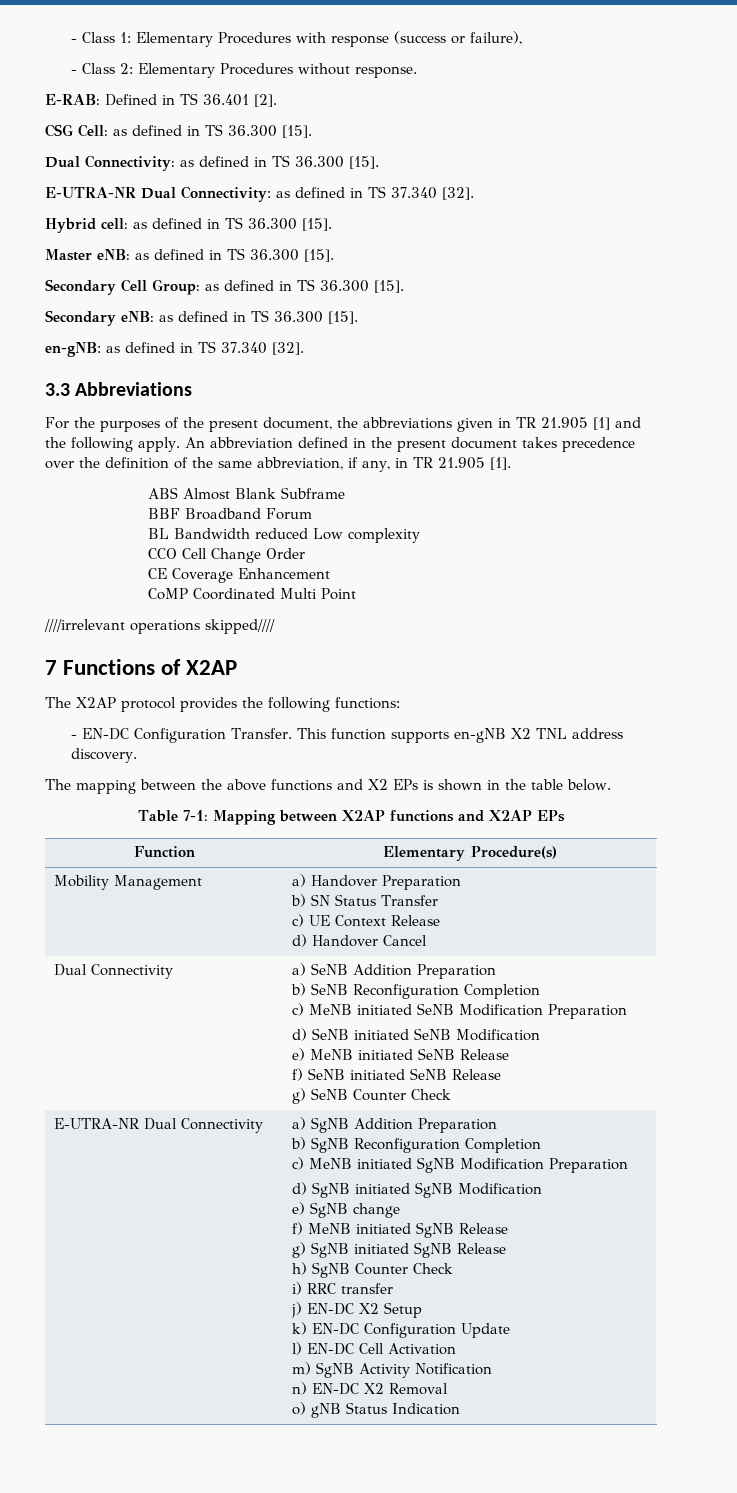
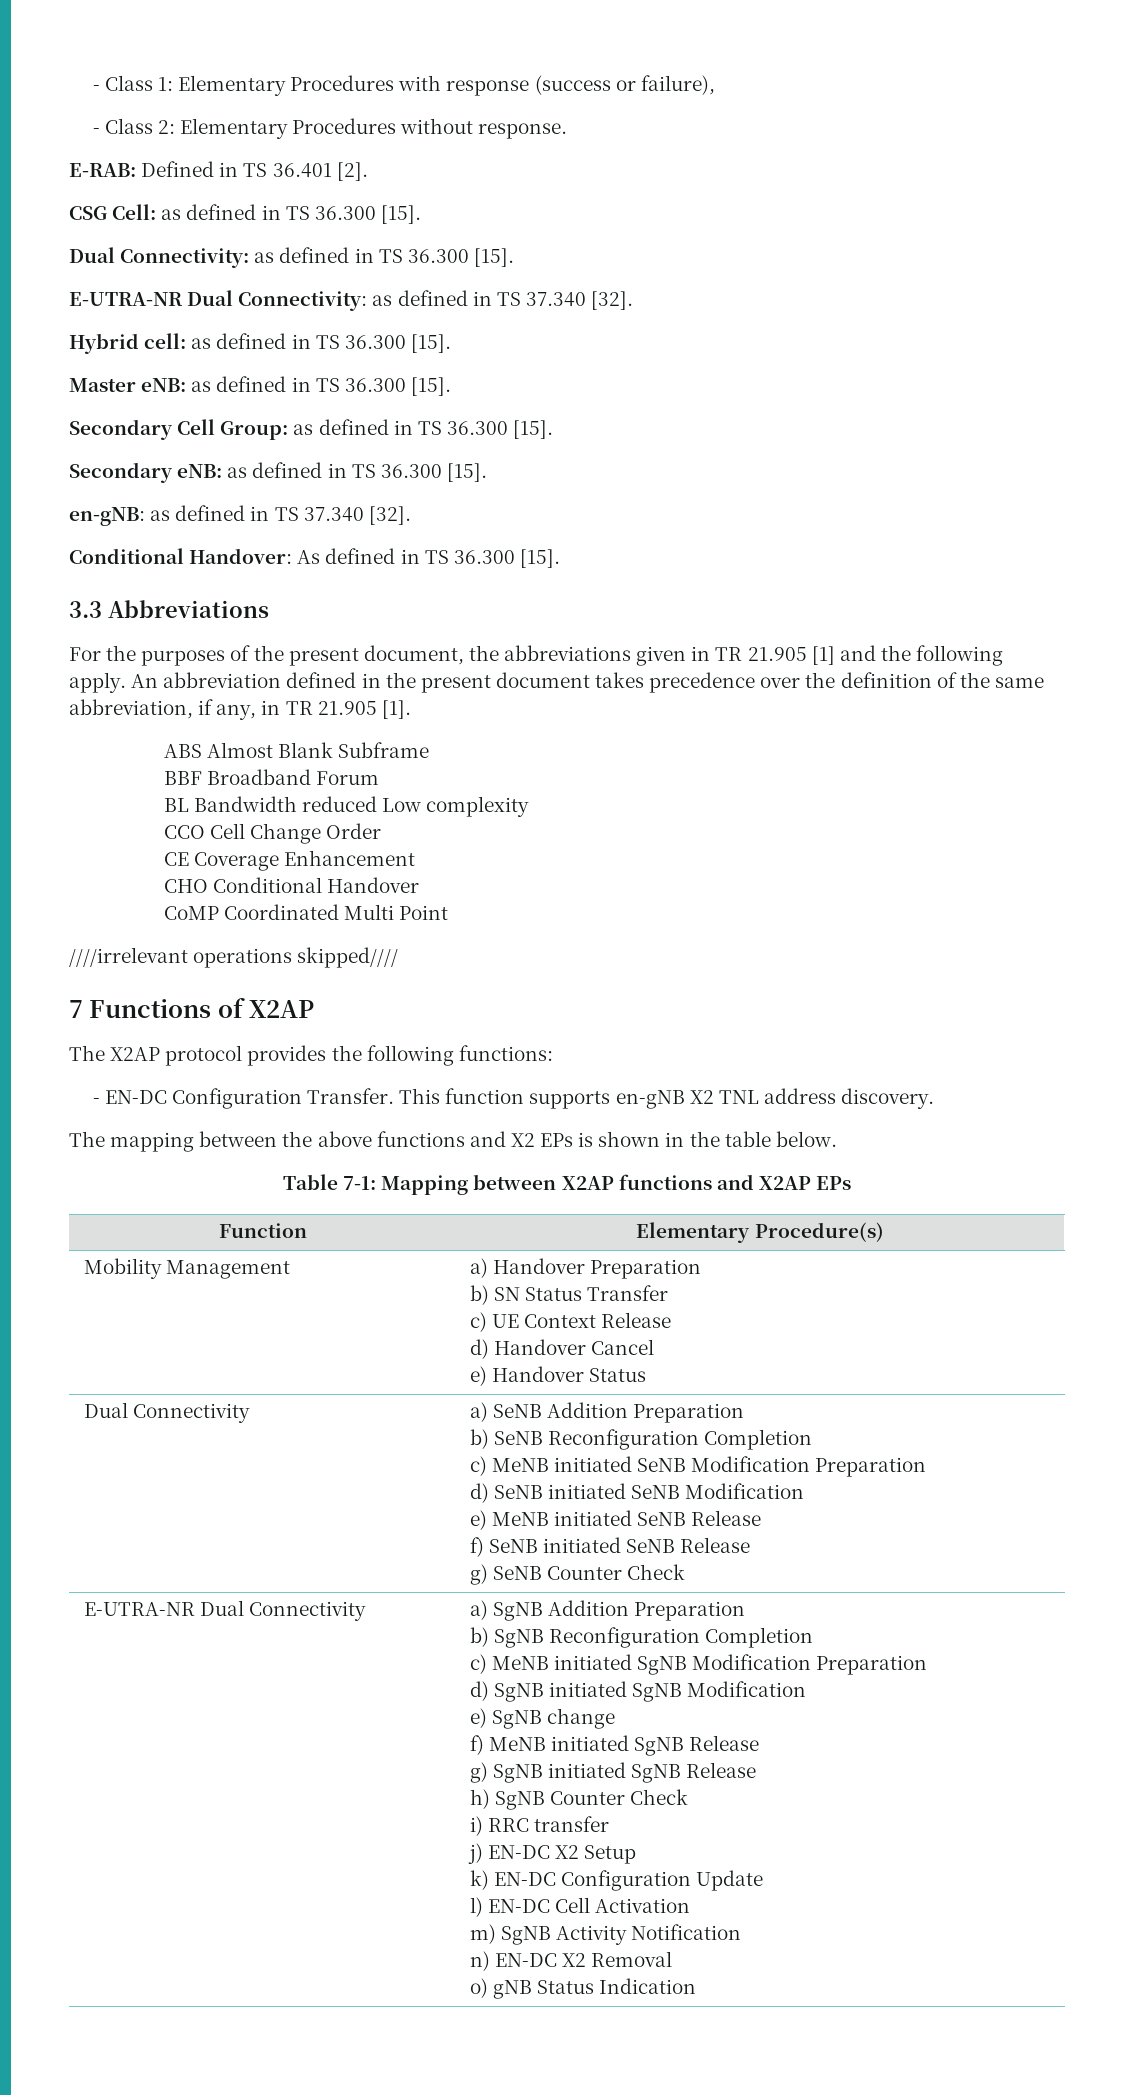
+ Conditional Handover: As defined in TS 36.300 [15].
+ CHO Conditional Handover
  Mobility Management | a) Handover Preparation
  b) SN Status Transfer
  c) UE Context Release
  d) Handover Cancel
+ e) Handover Status

